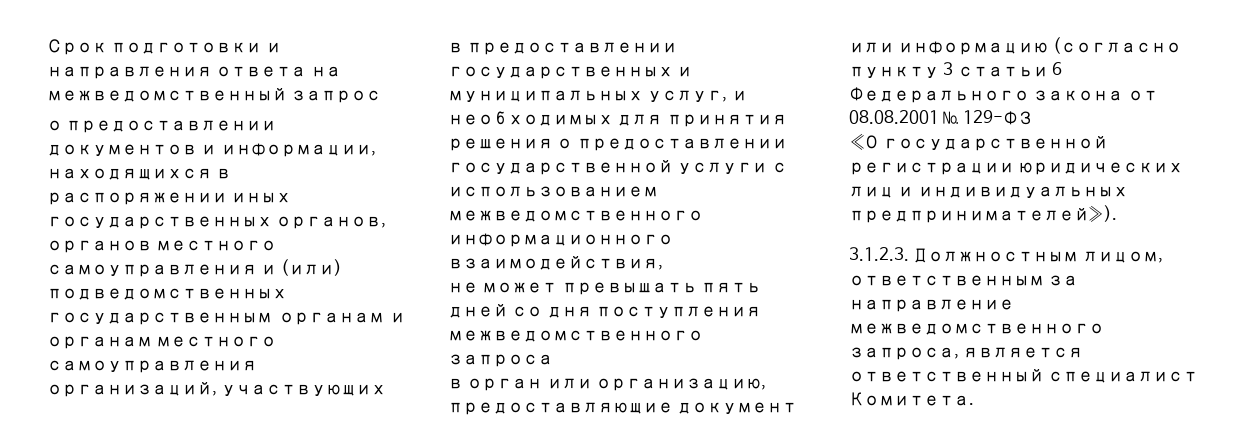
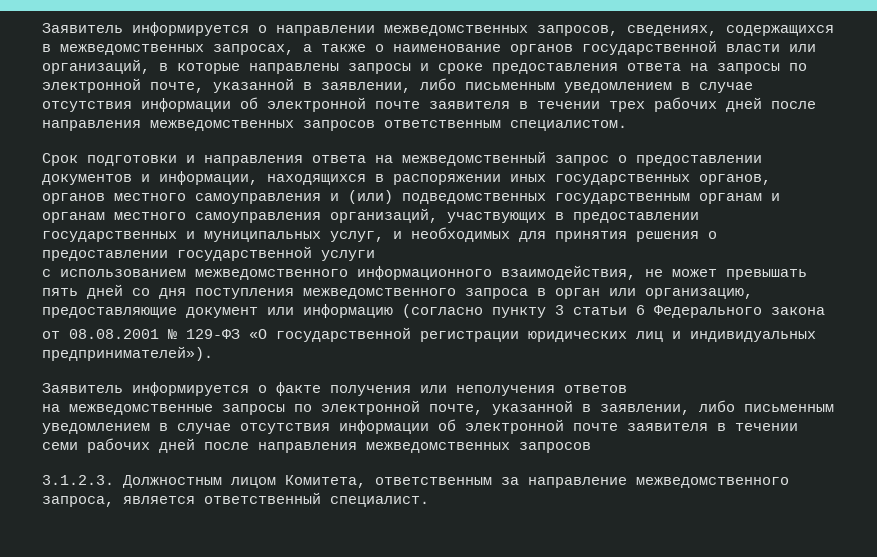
+ Заявитель информируется о направлении межведомственных запросов, сведениях, содержащихся в межведомственных запросах, а также о наименование органов государственной власти или организаций, в которые направлены запросы и сроке предоставления ответа на запросы по электронной почте, указанной в заявлении, либо письменным уведомлением в случае отсутствия информации об электронной почте заявителя в течении трех рабочих дней после направления межведомственных запросов ответственным специалистом.
- Срок подготовки и направления ответа на межведомственный запрос
- о предоставлении документов и информации, находящихся в распоряжении иных государственных органов, органов местного самоуправления и (или) подведомственных государственным органам и органам местного самоуправления организаций, участвующих в предоставлении государственных и муниципальных услуг, и необходимых для принятия решения о предоставлении государственной услуги с использованием межведомственного информационного взаимодействия,
- не может превышать пять дней со дня поступления межведомственного запроса
- в орган или организацию, предоставляющие документ или информацию (согласно пункту 3 статьи 6 Федерального закона от 08.08.2001 № 129-ФЗ
- «О государственной регистрации юридических лиц и индивидуальных предпринимателей»).
+ Срок подготовки и направления ответа на межведомственный запрос о предоставлении документов и информации, находящихся в распоряжении иных государственных органов, органов местного самоуправления и (или) подведомственных государственным органам и органам местного самоуправления организаций, участвующих в предоставлении государственных и муниципальных услуг, и необходимых для принятия решения о предоставлении государственной услуги
+ с использованием межведомственного информационного взаимодействия, не может превышать пять дней со дня поступления межведомственного запроса в орган или организацию, предоставляющие документ или информацию (согласно пункту 3 статьи 6 Федерального закона
+ от 08.08.2001 № 129-ФЗ «О государственной регистрации юридических лиц и индивидуальных предпринимателей»).
+ Заявитель информируется о факте получения или неполучения ответов
+ на межведомственные запросы по электронной почте, указанной в заявлении, либо письменным уведомлением в случае отсутствия информации об электронной почте заявителя в течении семи рабочих дней после направления межведомственных запросов
- 3.1.2.3. Должностным лицом, ответственным за направление межведомственного запроса, является ответственный специалист Комитета.
+ 3.1.2.3. Должностным лицом Комитета, ответственным за направление межведомственного запроса, является ответственный специалист.

